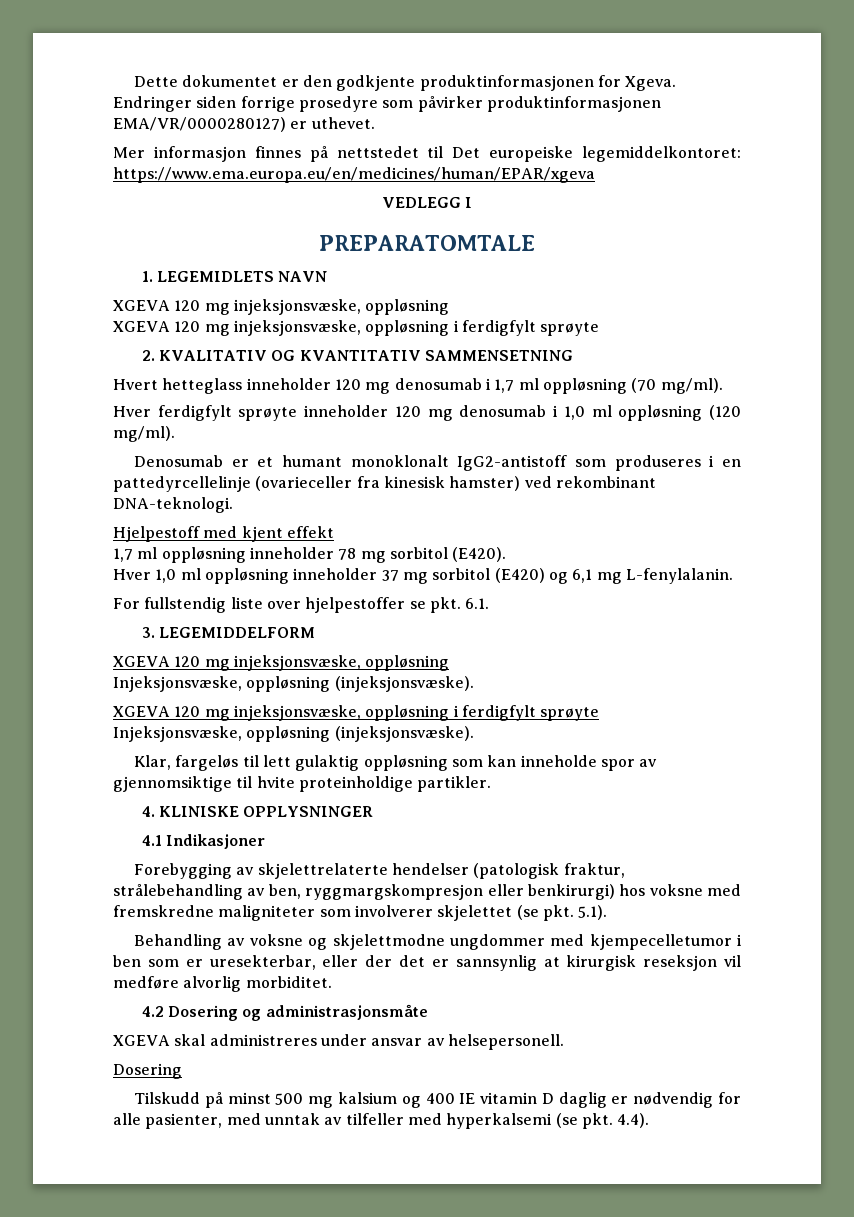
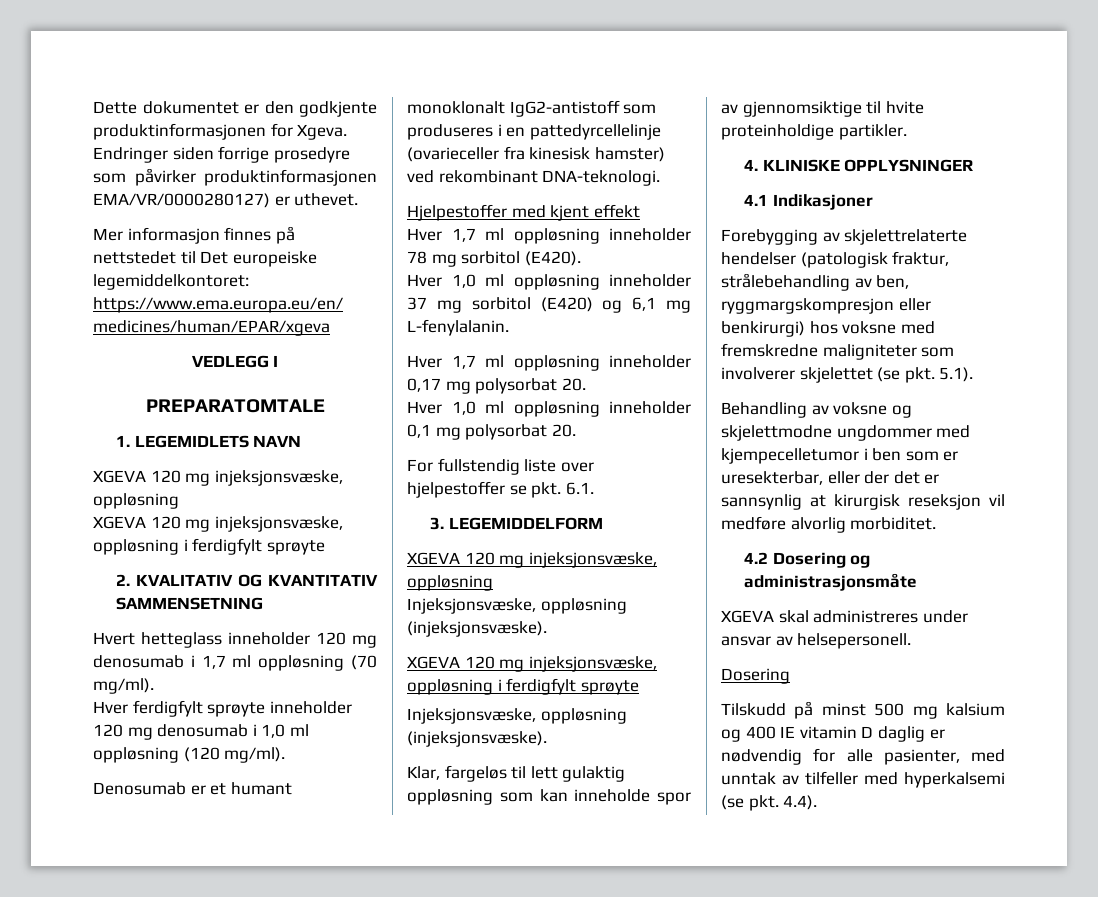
- Hjelpestoff med kjent effekt
+ Hjelpestoffer med kjent effekt
- 1,7 ml oppløsning inneholder 78 mg sorbitol (E420).
+ Hver 1,7 ml oppløsning inneholder 78 mg sorbitol (E420).
+ Hver 1,7 ml oppløsning inneholder 0,17 mg polysorbat 20.
+ Hver 1,0 ml oppløsning inneholder 0,1 mg polysorbat 20.

